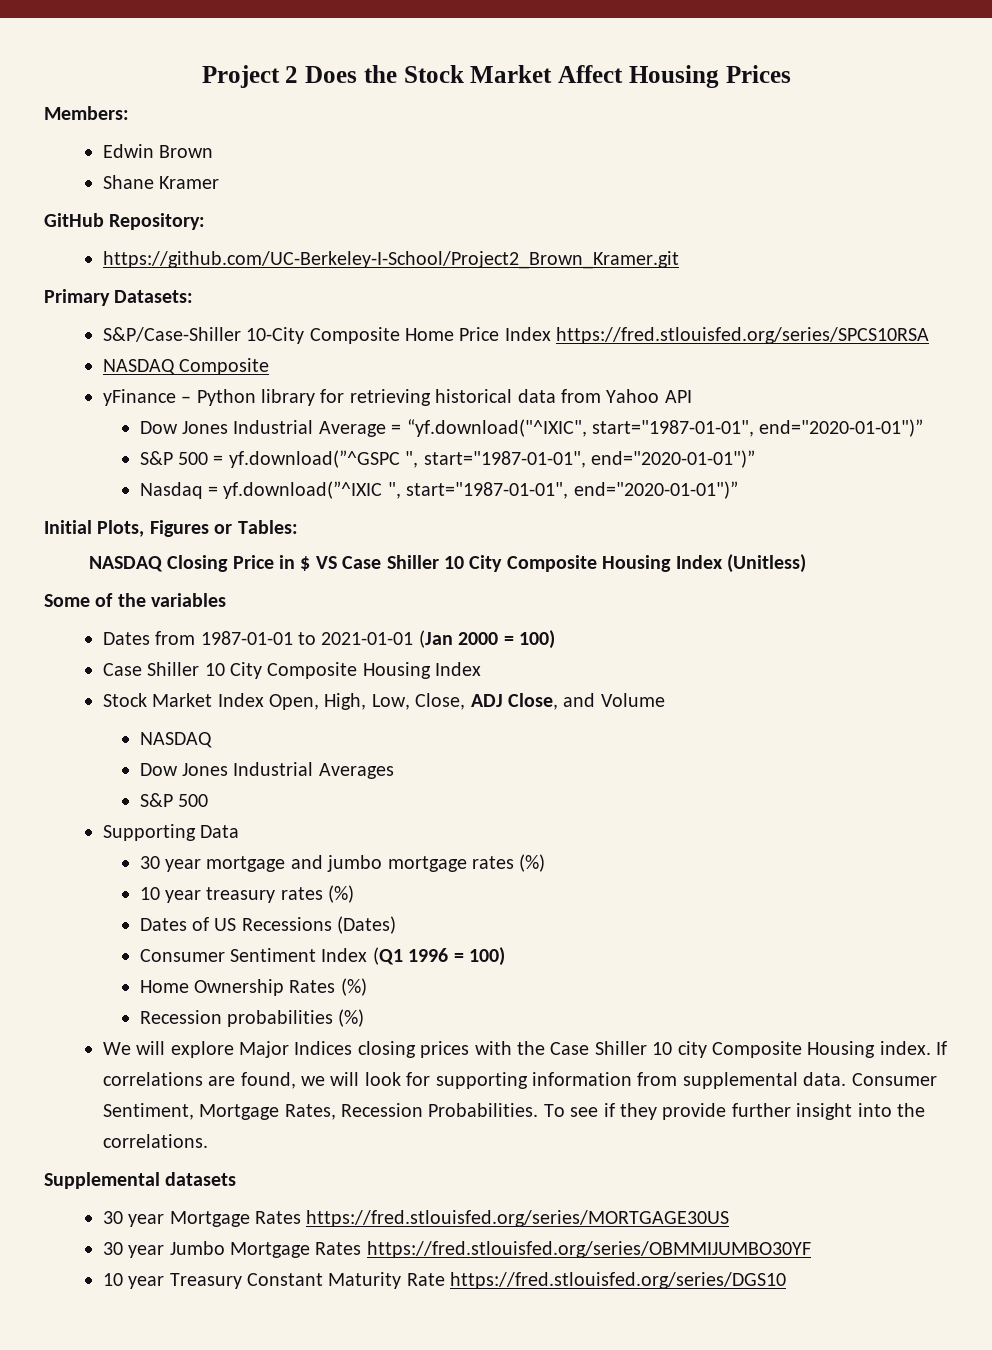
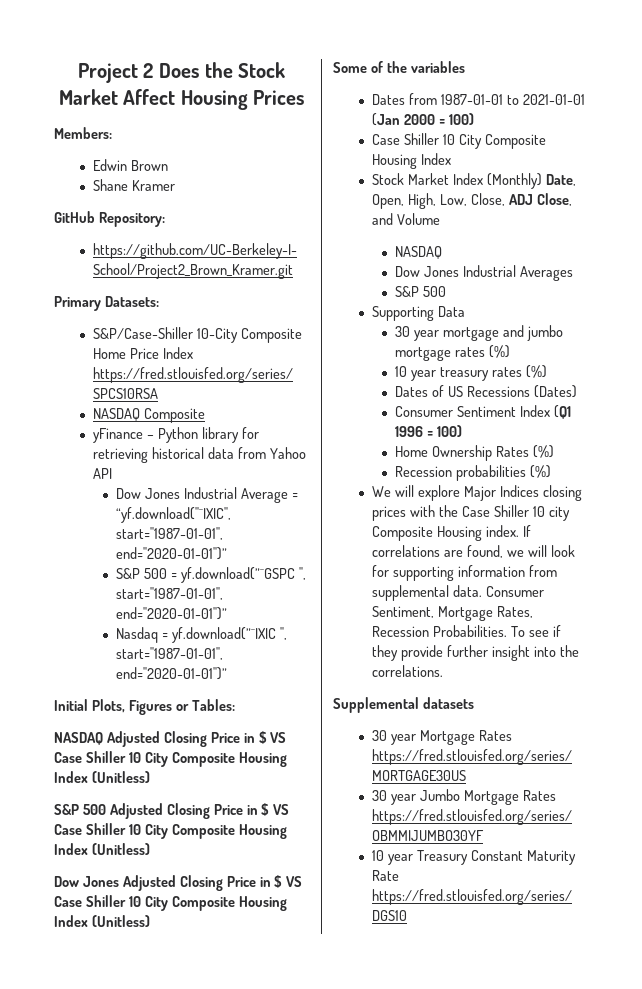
- NASDAQ Closing Price in $ VS Case Shiller 10 City Composite Housing Index (Unitless)
+ NASDAQ Adjusted Closing Price in $ VS Case Shiller 10 City Composite Housing Index (Unitless)
+ S&P 500 Adjusted Closing Price in $ VS Case Shiller 10 City Composite Housing Index (Unitless)
+ Dow Jones Adjusted Closing Price in $ VS Case Shiller 10 City Composite Housing Index (Unitless)
- Stock Market Index Open, High, Low, Close, ADJ Close, and Volume
+ Stock Market Index (Monthly) Date, Open, High, Low, Close, ADJ Close, and Volume

